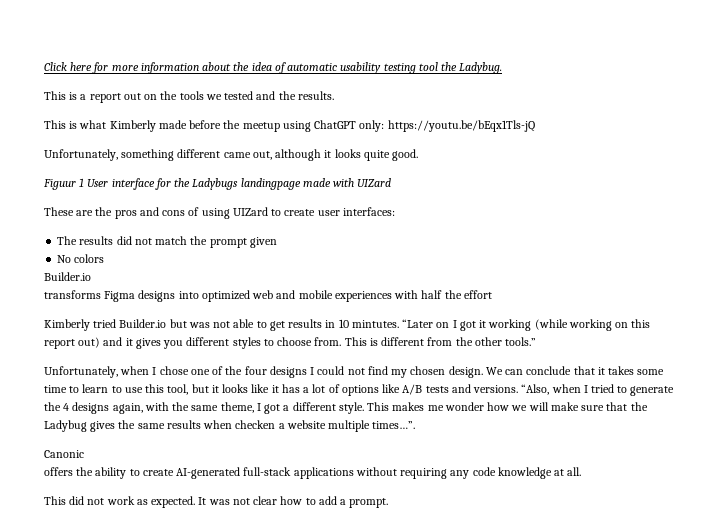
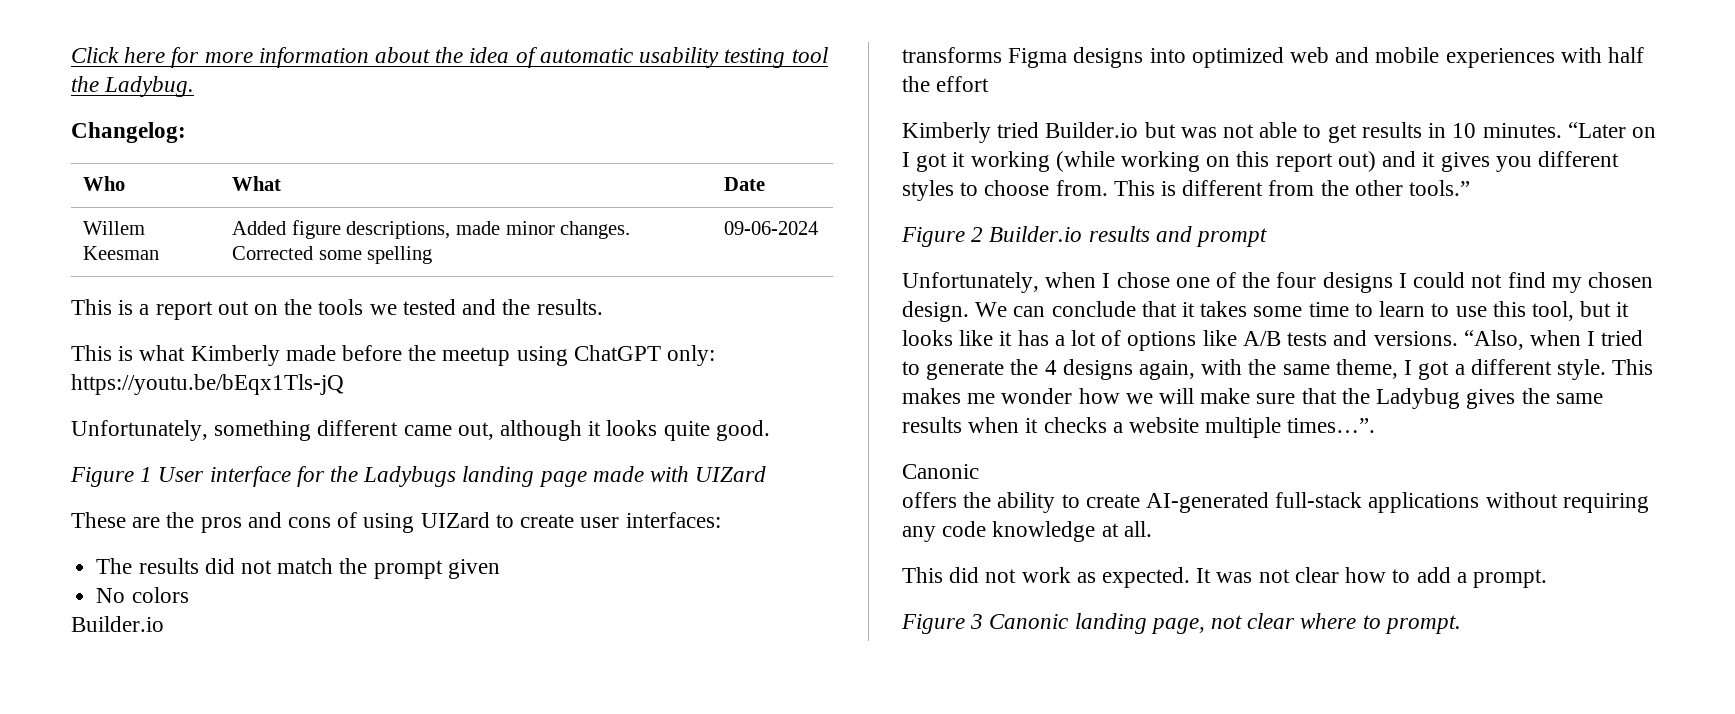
+ Changelog:
+ Who | What | Date
+ Willem Keesman | Added figure descriptions, made minor changes. Corrected some spelling | 09-06-2024
- Figuur 1 User interface for the Ladybugs landingpage made with UIZard
+ Figure 1 User interface for the Ladybugs landing page made with UIZard
- Kimberly tried Builder.io but was not able to get results in 10 mintutes.
+ Kimberly tried Builder.io but was not able to get results in 10 minutes.
+ Figure 2 Builder.io results and prompt
- This makes me wonder how we will make sure that the Ladybug gives the same results when checken a website multiple times…”.
+ This makes me wonder how we will make sure that the Ladybug gives the same results when it checks a website multiple times…”.
+ Figure 3 Canonic landing page, not clear where to prompt.

